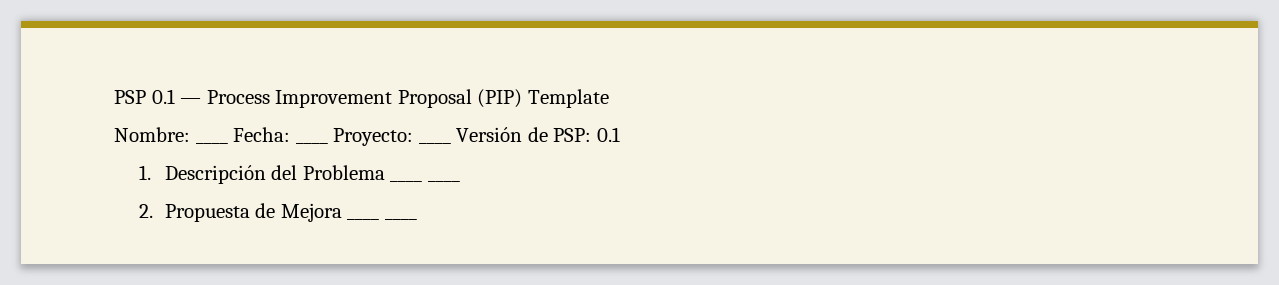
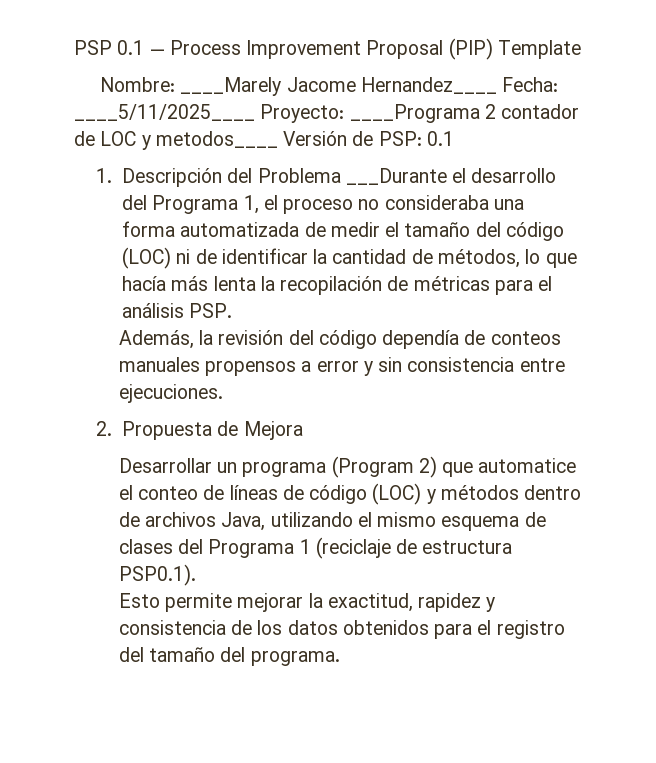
- Nombre: ____ Fecha: ____ Proyecto: ____ Versión de PSP: 0.1
+ Nombre: ____Marely Jacome Hernandez____ Fecha: ____5/11/2025____ Proyecto: ____Programa 2 contador de LOC y metodos____ Versión de PSP: 0.1
- 1. Descripción del Problema ____ ____
- 2. Propuesta de Mejora ____ ____
+ 1. Descripción del Problema ___Durante el desarrollo del Programa 1, el proceso no consideraba una forma automatizada de medir el tamaño del código (LOC) ni de identificar la cantidad de métodos, lo que hacía más lenta la recopilación de métricas para el análisis PSP.
+ Además, la revisión del código dependía de conteos manuales propensos a error y sin consistencia entre ejecuciones.
+ 2. Propuesta de Mejora
+ Desarrollar un programa (Program 2) que automatice el conteo de líneas de código (LOC) y métodos dentro de archivos Java, utilizando el mismo esquema de clases del Programa 1 (reciclaje de estructura PSP0.1).
+ Esto permite mejorar la exactitud, rapidez y consistencia de los datos obtenidos para el registro del tamaño del programa.

